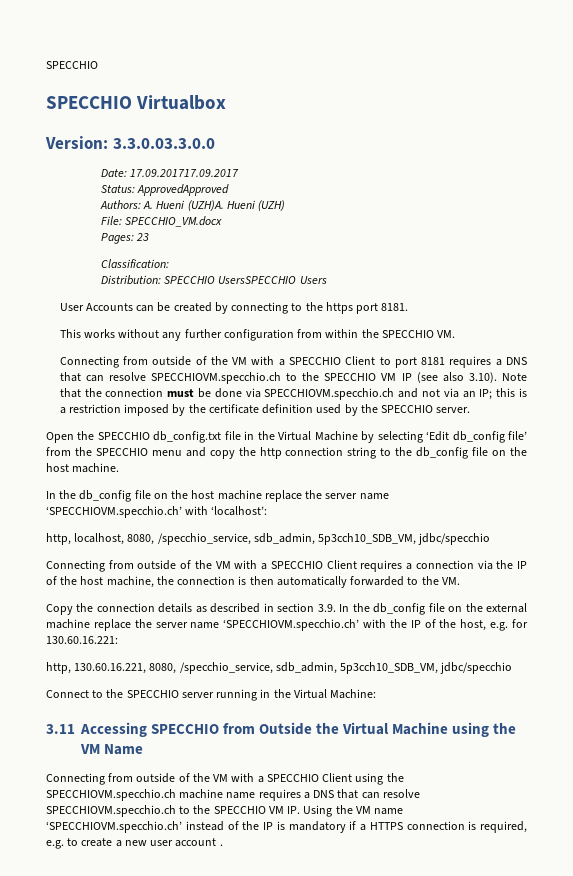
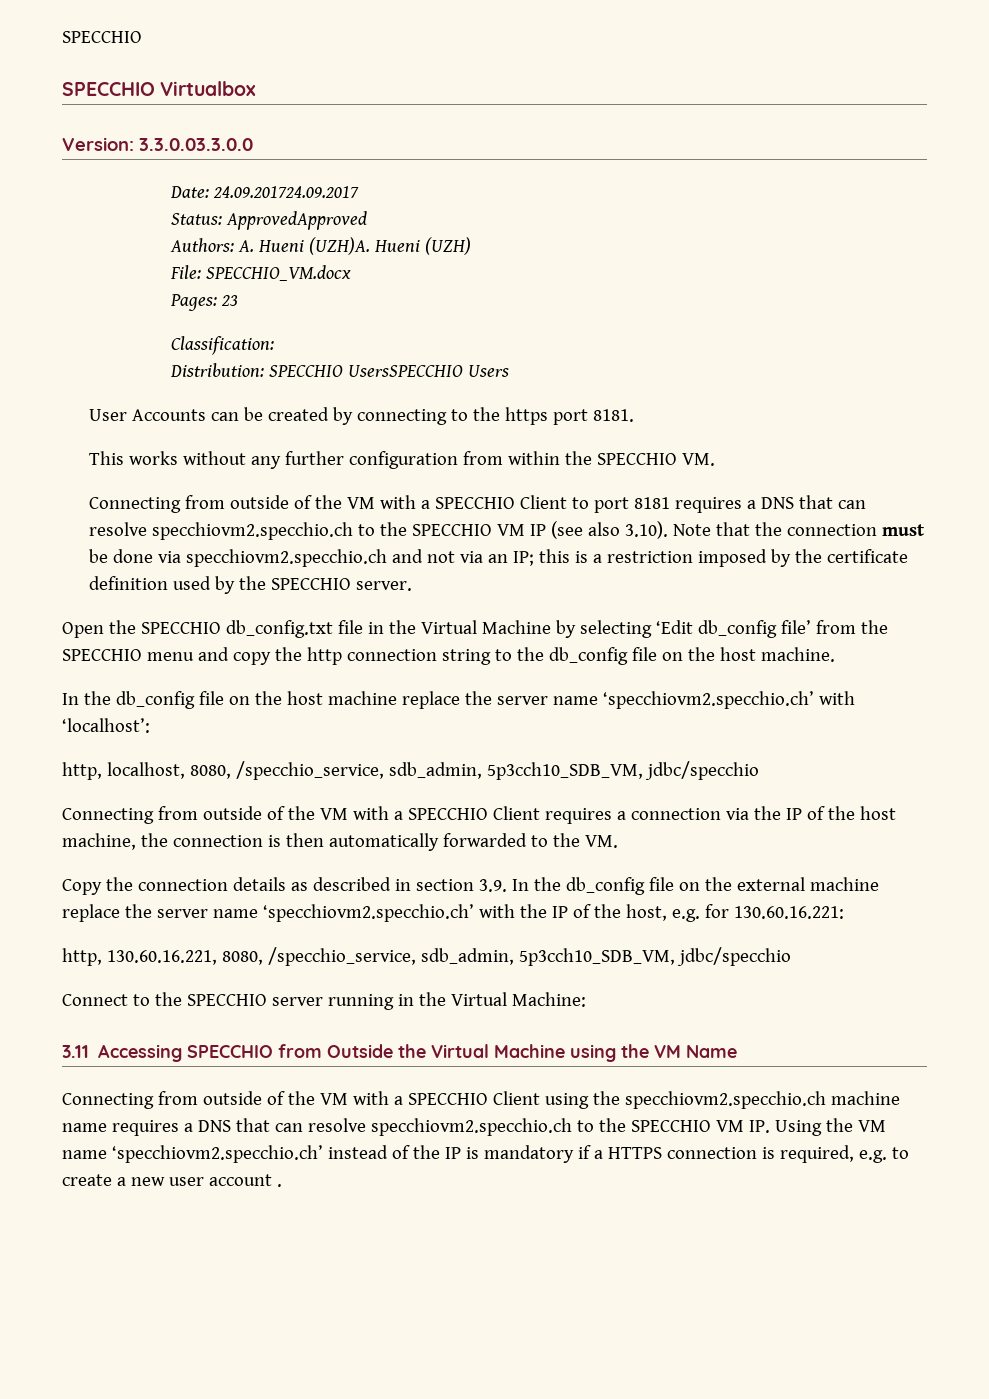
- Date: 17.09.201717.09.2017
+ Date: 24.09.201724.09.2017
- Connecting from outside of the VM with a SPECCHIO Client to port 8181 requires a DNS that can resolve SPECCHIOVM.specchio.ch to the SPECCHIO VM IP (see also 3.10). Note that the connection must be done via SPECCHIOVM.specchio.ch and not via an IP; this is a restriction imposed by the certificate definition used by the SPECCHIO server.
+ Connecting from outside of the VM with a SPECCHIO Client to port 8181 requires a DNS that can resolve specchiovm2.specchio.ch to the SPECCHIO VM IP (see also 3.10). Note that the connection must be done via specchiovm2.specchio.ch and not via an IP; this is a restriction imposed by the certificate definition used by the SPECCHIO server.
- In the db_config file on the host machine replace the server name ‘SPECCHIOVM.specchio.ch’ with ‘localhost’:
+ In the db_config file on the host machine replace the server name ‘specchiovm2.specchio.ch’ with ‘localhost’:
- Copy the connection details as described in section 3.9. In the db_config file on the external machine replace the server name ‘SPECCHIOVM.specchio.ch’ with the IP of the host, e.g. for 130.60.16.221:
+ Copy the connection details as described in section 3.9. In the db_config file on the external machine replace the server name ‘specchiovm2.specchio.ch’ with the IP of the host, e.g. for 130.60.16.221:
- Connecting from outside of the VM with a SPECCHIO Client using the SPECCHIOVM.specchio.ch machine name requires a DNS that can resolve SPECCHIOVM.specchio.ch to the SPECCHIO VM IP. Using the VM name ‘SPECCHIOVM.specchio.ch’ instead of the IP is mandatory if a HTTPS connection is required, e.g. to create a new user account .
+ Connecting from outside of the VM with a SPECCHIO Client using the specchiovm2.specchio.ch machine name requires a DNS that can resolve specchiovm2.specchio.ch to the SPECCHIO VM IP. Using the VM name ‘specchiovm2.specchio.ch’ instead of the IP is mandatory if a HTTPS connection is required, e.g. to create a new user account .

